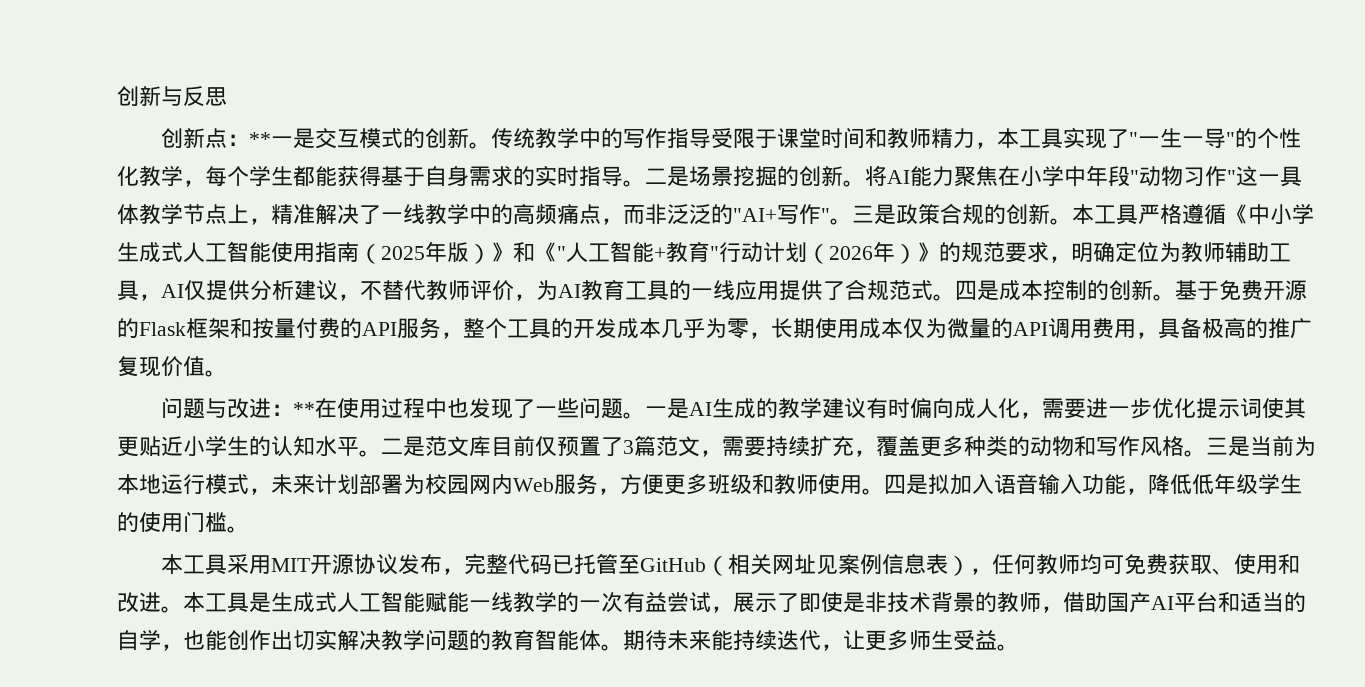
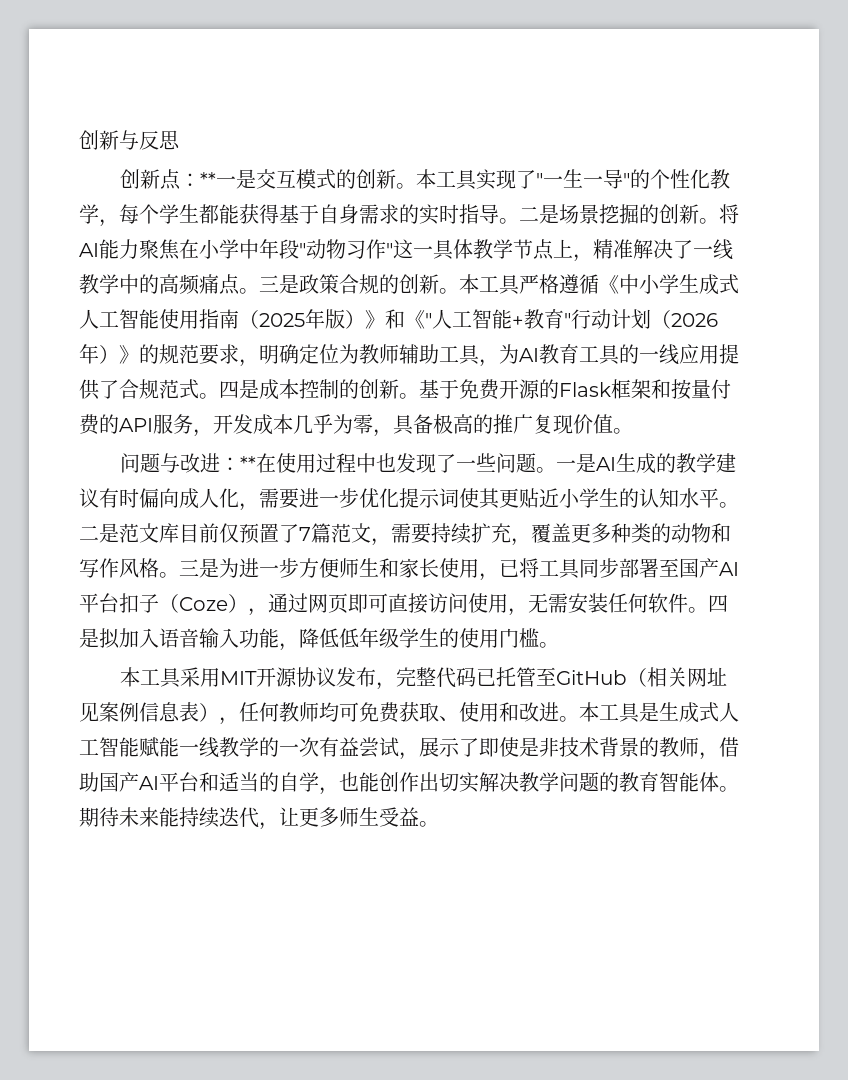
- 传统教学中的写作指导受限于课堂时间和教师精力，本工具实现了"一生一导"的个性化教学，每个学生都能获得基于自身需求的实时指导。
+ 本工具实现了"一生一导"的个性化教学，每个学生都能获得基于自身需求的实时指导。
- 将AI能力聚焦在小学中年段"动物习作"这一具体教学节点上，精准解决了一线教学中的高频痛点，而非泛泛的"AI+写作"。
+ 将AI能力聚焦在小学中年段"动物习作"这一具体教学节点上，精准解决了一线教学中的高频痛点。
- 本工具严格遵循《中小学生成式人工智能使用指南（2025年版）》和《"人工智能+教育"行动计划（2026年）》的规范要求，明确定位为教师辅助工具，AI仅提供分析建议，不替代教师评价，为AI教育工具的一线应用提供了合规范式。
+ 本工具严格遵循《中小学生成式人工智能使用指南（2025年版）》和《"人工智能+教育"行动计划（2026年）》的规范要求，明确定位为教师辅助工具，为AI教育工具的一线应用提供了合规范式。
- 基于免费开源的Flask框架和按量付费的API服务，整个工具的开发成本几乎为零，长期使用成本仅为微量的API调用费用，具备极高的推广复现价值。
+ 基于免费开源的Flask框架和按量付费的API服务，开发成本几乎为零，具备极高的推广复现价值。
- 二是范文库目前仅预置了3篇范文，需要持续扩充，覆盖更多种类的动物和写作风格。
+ 二是范文库目前仅预置了7篇范文，需要持续扩充，覆盖更多种类的动物和写作风格。
- 三是当前为本地运行模式，未来计划部署为校园网内Web服务，方便更多班级和教师使用。
+ 三是为进一步方便师生和家长使用，已将工具同步部署至国产AI平台扣子（Coze），通过网页即可直接访问使用，无需安装任何软件。

